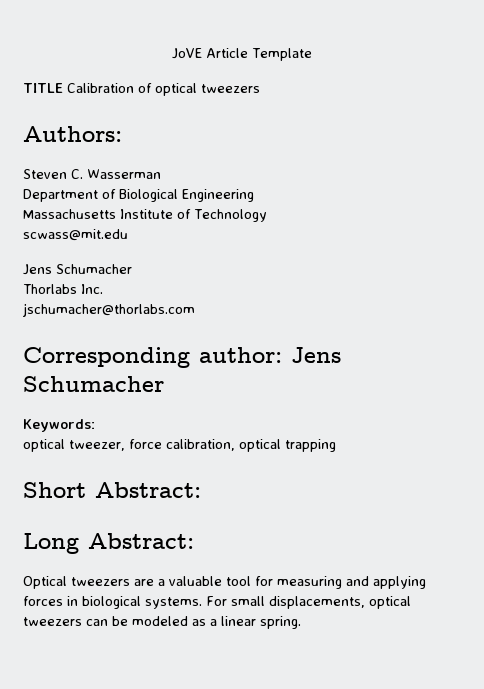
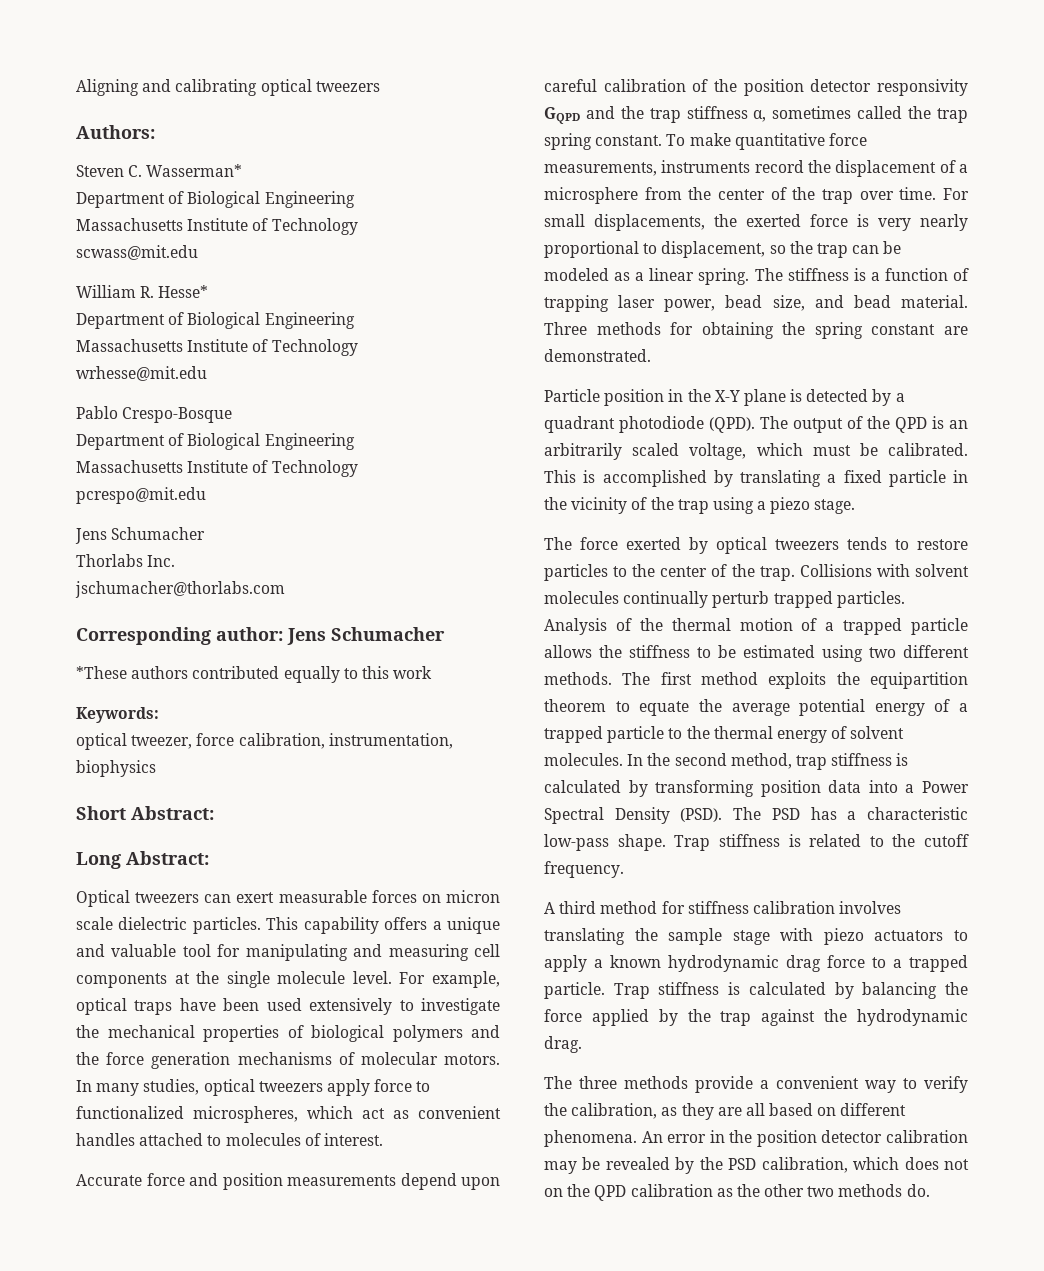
- JoVE Article Template
- TITLE Calibration of optical tweezers
+ Aligning and calibrating optical tweezers
- Steven C. Wasserman
+ Steven C. Wasserman*
+ William R. Hesse*
+ Department of Biological Engineering
+ Massachusetts Institute of Technology
+ wrhesse@mit.edu
+ Pablo Crespo-Bosque
+ Department of Biological Engineering
+ Massachusetts Institute of Technology
+ pcrespo@mit.edu
+ *These authors contributed equally to this work
- optical tweezer, force calibration, optical trapping
+ optical tweezer, force calibration, instrumentation, biophysics
- Optical tweezers are a valuable tool for measuring and applying forces in biological systems. For small displacements, optical tweezers can be modeled as a linear spring.
+ Optical tweezers can exert measurable forces on micron scale dielectric particles. This capability offers a unique and valuable tool for manipulating and measuring cell components at the single molecule level. For example, optical traps have been used extensively to investigate the mechanical properties of biological polymers and the force generation mechanisms of molecular motors. In many studies, optical tweezers apply force to functionalized microspheres, which act as convenient handles attached to molecules of interest.
+ Accurate force and position measurements depend upon careful calibration of the position detector responsivity GQPD and the trap stiffness α, sometimes called the trap spring constant. To make quantitative force measurements, instruments record the displacement of a microsphere from the center of the trap over time. For small displacements, the exerted force is very nearly proportional to displacement, so the trap can be modeled as a linear spring.
+ The stiffness is a function of trapping laser power, bead size, and bead material. Three methods for obtaining the spring constant are demonstrated.
+ Particle position in the X-Y plane is detected by a quadrant photodiode (QPD). The output of the QPD is an arbitrarily scaled voltage, which must be calibrated. This is accomplished by translating a fixed particle in the vicinity of the trap using a piezo stage.
+ The force exerted by optical tweezers tends to restore particles to the center of the trap. Collisions with solvent molecules continually perturb trapped particles. Analysis of the thermal motion of a trapped particle allows the stiffness to be estimated using two different methods. The first method exploits the equipartition theorem to equate the average potential energy of a trapped particle to the thermal energy of solvent molecules. In the second method, trap stiffness is calculated by transforming position data into a Power Spectral Density (PSD). The PSD has a characteristic low-pass shape. Trap stiffness is related to the cutoff frequency.
+ A third method for stiffness calibration involves translating the sample stage with piezo actuators to apply a known hydrodynamic drag force to a trapped particle. Trap stiffness is calculated by balancing the force applied by the trap against the hydrodynamic drag.
+ The three methods provide a convenient way to verify the calibration, as they are all based on different phenomena. An error in the position detector calibration may be revealed by the PSD calibration, which does not on the QPD calibration as the other two methods do.

